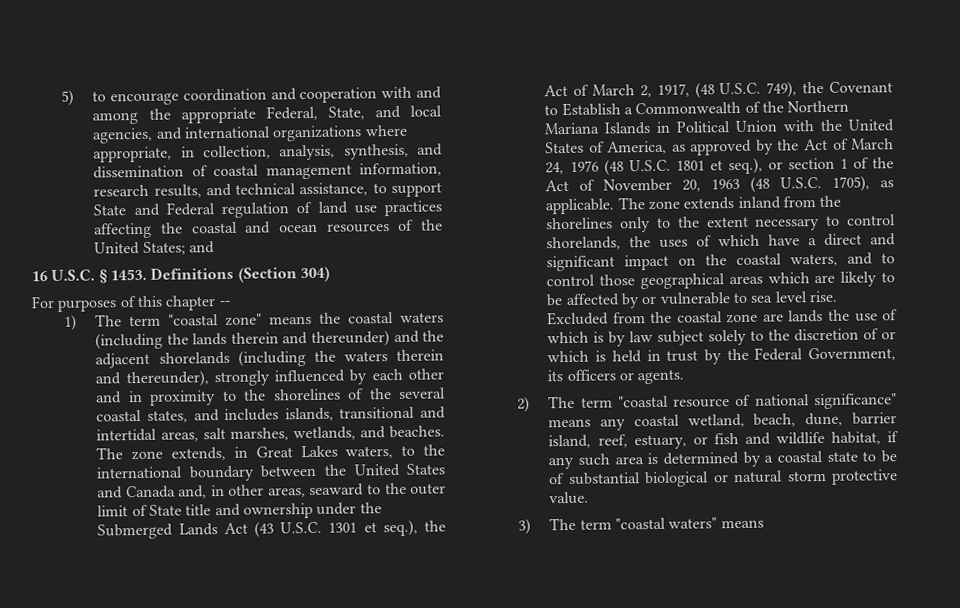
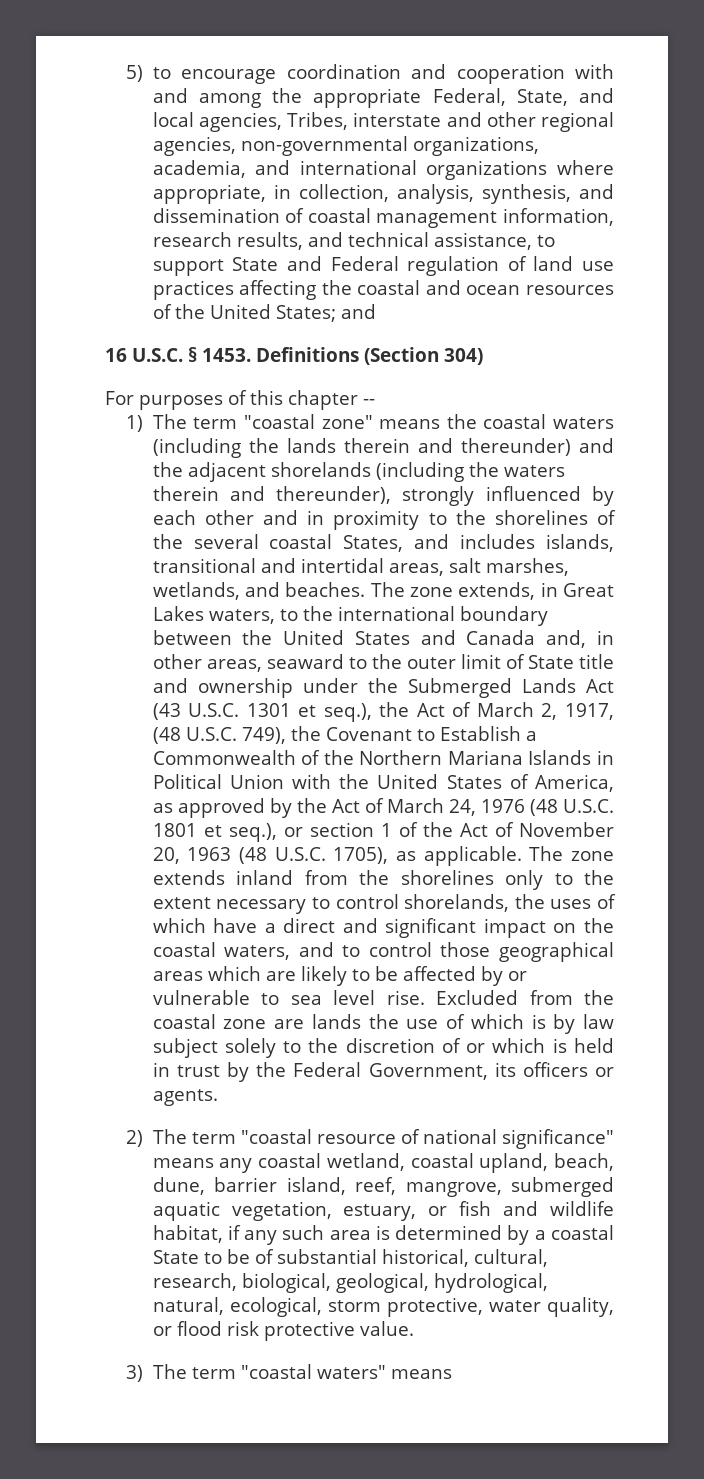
- 5) to encourage coordination and cooperation with and among the appropriate Federal, State, and local agencies, and international organizations where appropriate, in collection, analysis, synthesis, and dissemination of coastal management information, research results, and technical assistance, to support State and Federal regulation of land use practices affecting the coastal and ocean resources of the United States; and
+ 5) to encourage coordination and cooperation with and among the appropriate Federal, State, and local agencies, Tribes, interstate and other regional agencies, non-governmental organizations, academia, and international organizations where appropriate, in collection, analysis, synthesis, and dissemination of coastal management information, research results, and technical assistance, to support State and Federal regulation of land use practices affecting the coastal and ocean resources of the United States; and
- 1) The term "coastal zone" means the coastal waters (including the lands therein and thereunder) and the adjacent shorelands (including the waters therein and thereunder), strongly influenced by each other and in proximity to the shorelines of the several coastal states, and includes islands, transitional and intertidal areas, salt marshes, wetlands, and beaches.
+ 1) The term "coastal zone" means the coastal waters (including the lands therein and thereunder) and the adjacent shorelands (including the waters therein and thereunder), strongly influenced by each other and in proximity to the shorelines of the several coastal States, and includes islands, transitional and intertidal areas, salt marshes, wetlands, and beaches.
- 2) The term "coastal resource of national significance" means any coastal wetland, beach, dune, barrier island, reef, estuary, or fish and wildlife habitat, if any such area is determined by a coastal state to be of substantial biological or natural storm protective value.
+ 2) The term "coastal resource of national significance" means any coastal wetland, coastal upland, beach, dune, barrier island, reef, mangrove, submerged aquatic vegetation, estuary, or fish and wildlife habitat, if any such area is determined by a coastal State to be of substantial historical, cultural, research, biological, geological, hydrological, natural, ecological, storm protective, water quality, or flood risk protective value.

